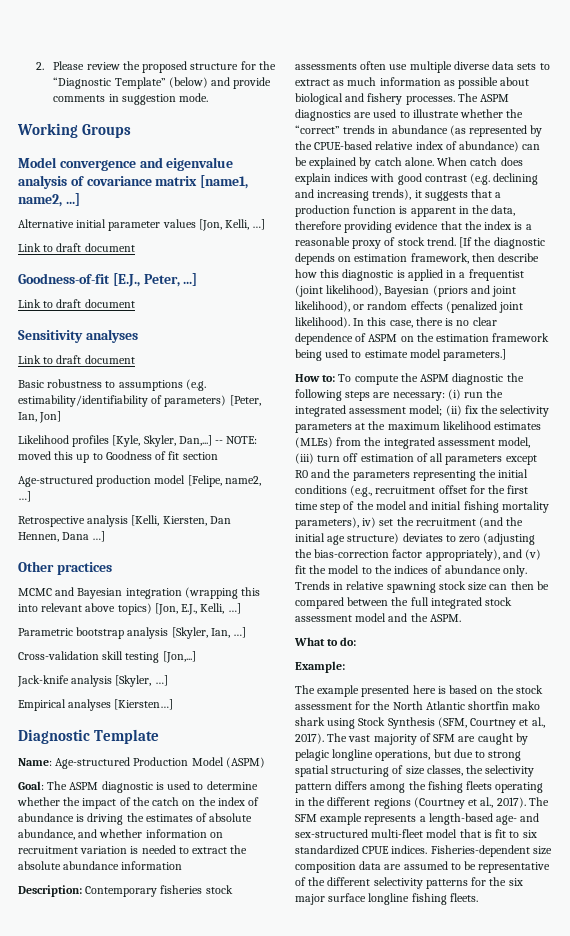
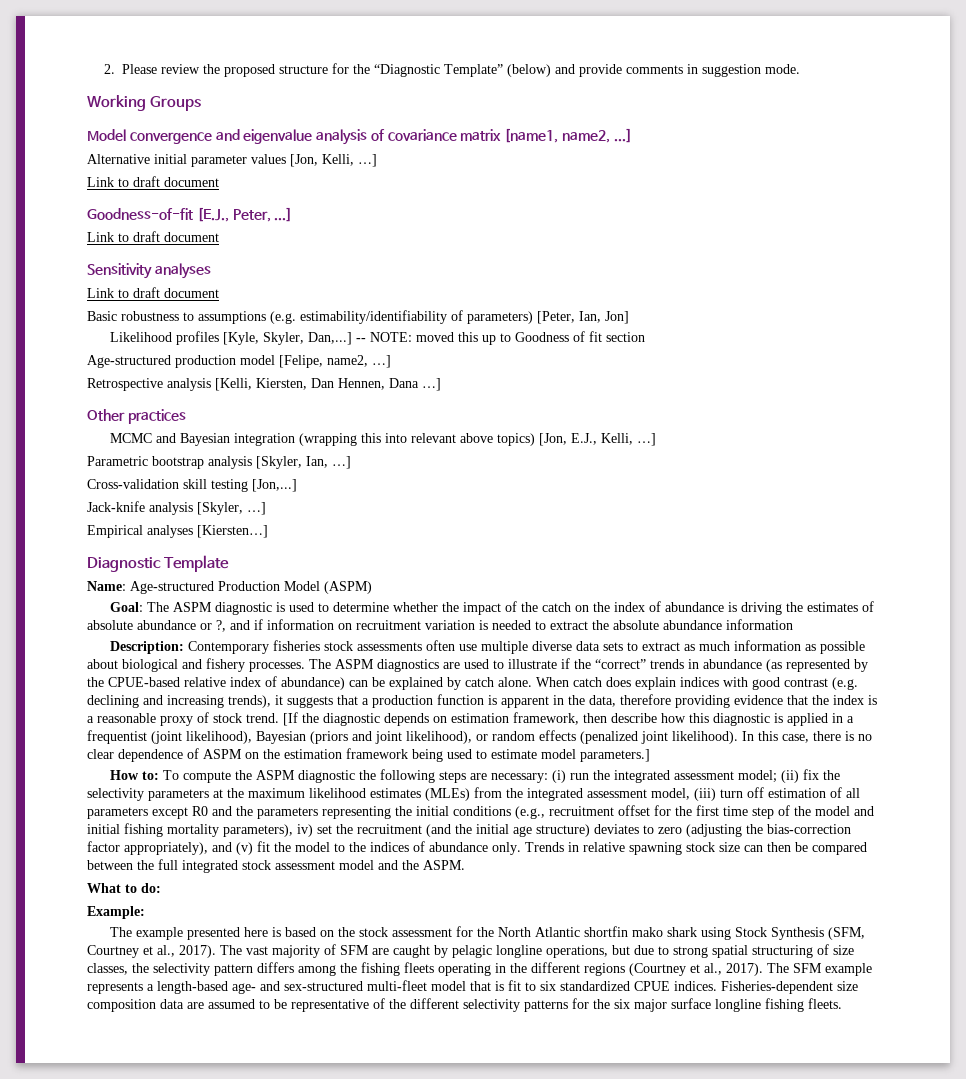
- Goal: The ASPM diagnostic is used to determine whether the impact of the catch on the index of abundance is driving the estimates of absolute abundance, and whether information on recruitment variation is needed to extract the absolute abundance information
+ Goal: The ASPM diagnostic is used to determine whether the impact of the catch on the index of abundance is driving the estimates of absolute abundance or ?, and if information on recruitment variation is needed to extract the absolute abundance information
- The ASPM diagnostics are used to illustrate whether the “correct” trends in abundance (as represented by the CPUE-based relative index of abundance) can be explained by catch alone.
+ The ASPM diagnostics are used to illustrate if the “correct” trends in abundance (as represented by the CPUE-based relative index of abundance) can be explained by catch alone.

